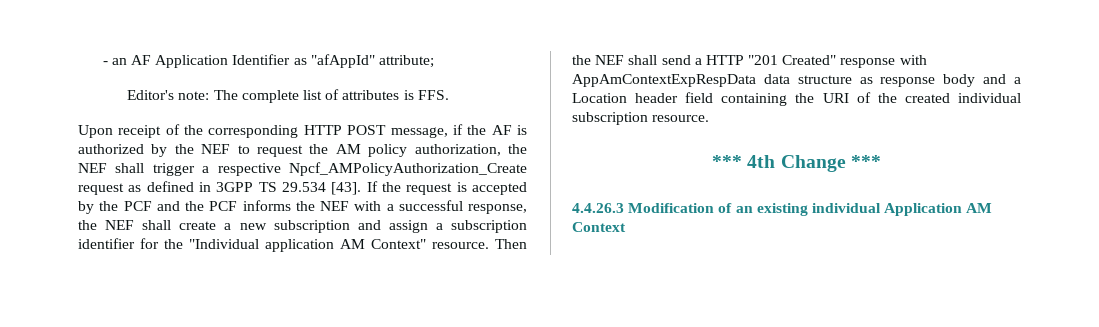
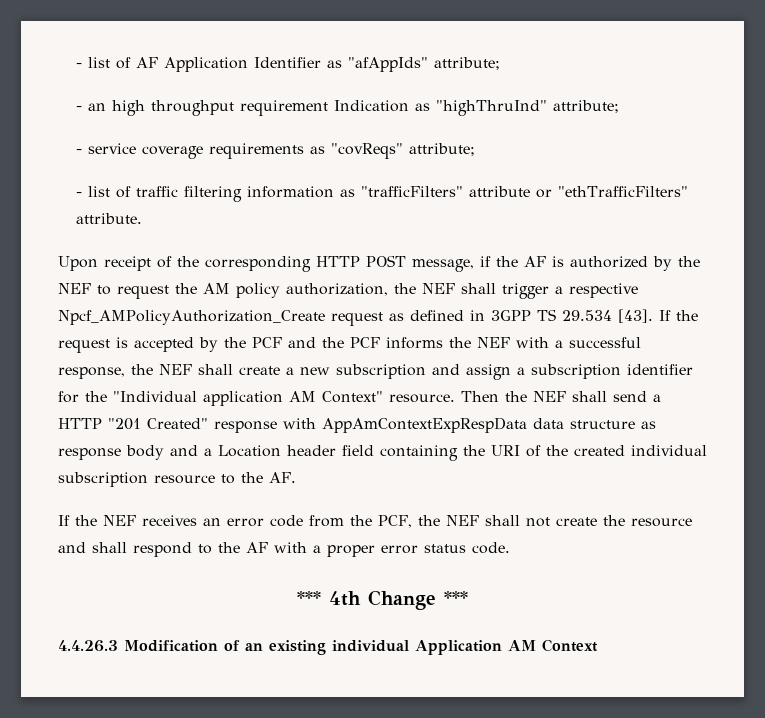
- - an AF Application Identifier as "afAppId" attribute;
- Editor's note: The complete list of attributes is FFS.
+ - list of AF Application Identifier as "afAppIds" attribute;
+ - an high throughput requirement Indication as "highThruInd" attribute;
+ - service coverage requirements as "covReqs" attribute;
+ - list of traffic filtering information as "trafficFilters" attribute or "ethTrafficFilters" attribute.
- Then the NEF shall send a HTTP "201 Created" response with AppAmContextExpRespData data structure as response body and a Location header field containing the URI of the created individual subscription resource.
+ Then the NEF shall send a HTTP "201 Created" response with AppAmContextExpRespData data structure as response body and a Location header field containing the URI of the created individual subscription resource to the AF.
+ If the NEF receives an error code from the PCF, the NEF shall not create the resource and shall respond to the AF with a proper error status code.

